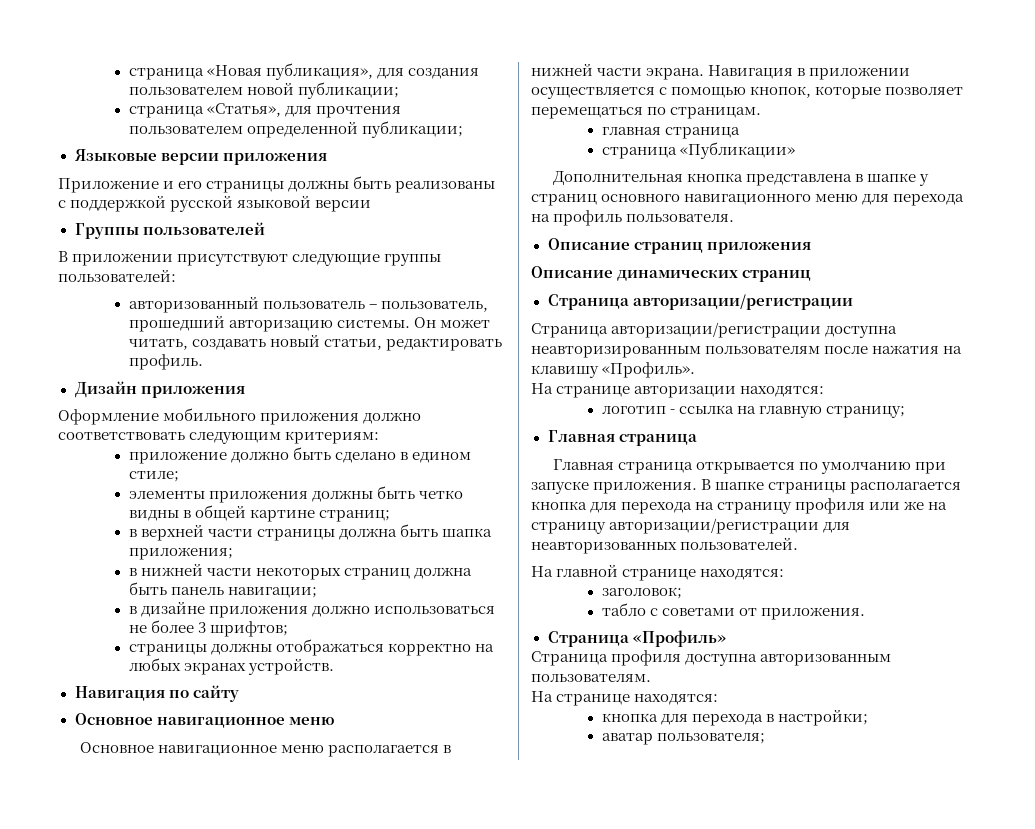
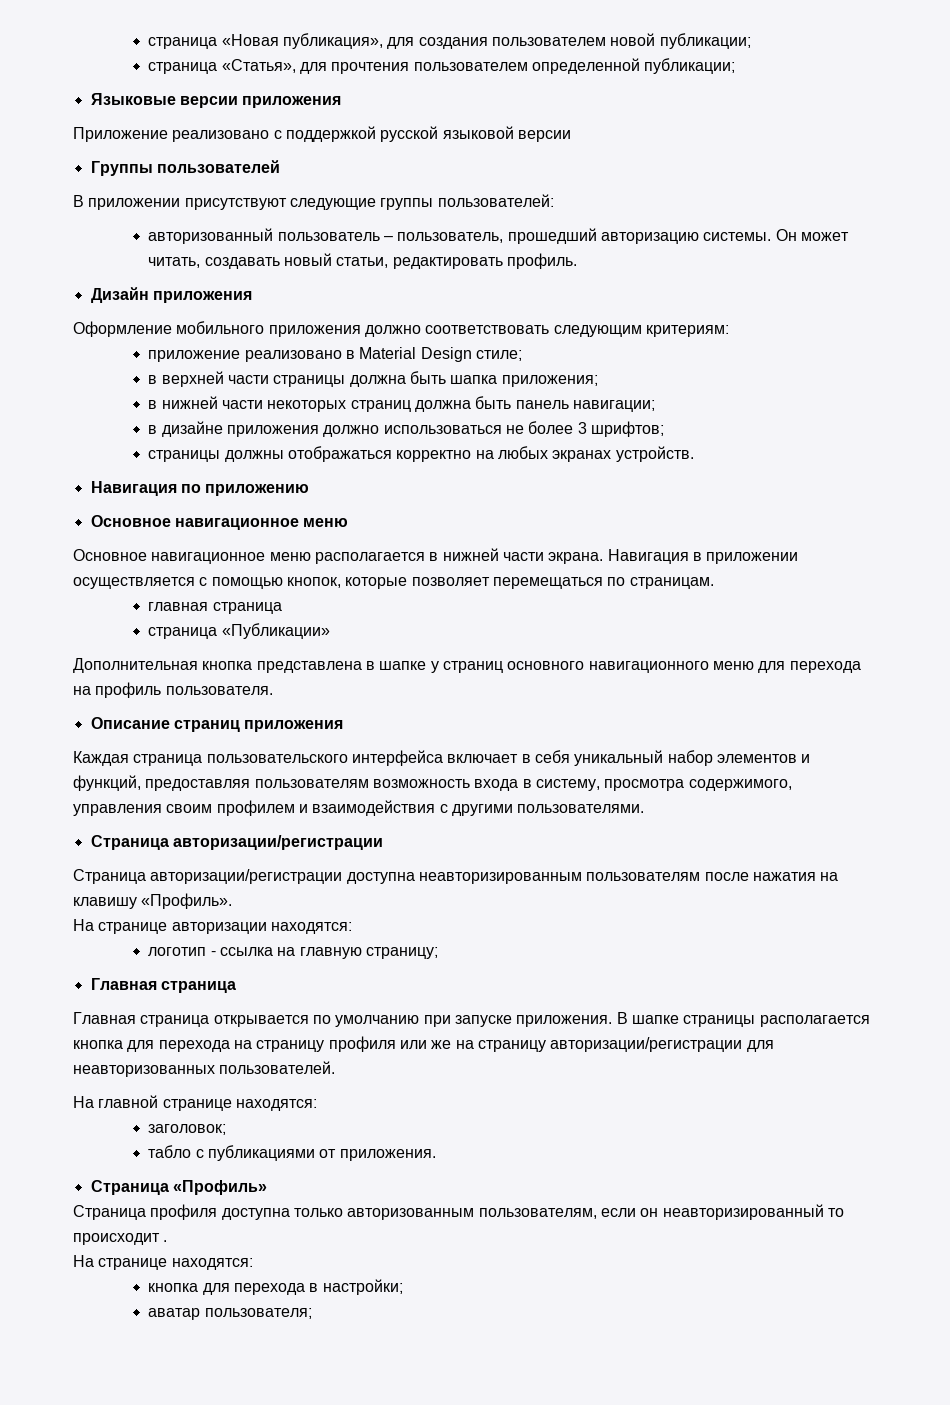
- Приложение и его страницы должны быть реализованы с поддержкой русской языковой версии
+ Приложение реализовано с поддержкой русской языковой версии
- приложение должно быть сделано в едином стиле;
- элементы приложения должны быть четко видны в общей картине страниц;
+ приложение реализовано в Material Design стиле;
- Навигация по сайту
+ Навигация по приложению
- Описание динамических страниц
+ Каждая страница пользовательского интерфейса включает в себя уникальный набор элементов и функций, предоставляя пользователям возможность входа в систему, просмотра содержимого, управления своим профилем и взаимодействия с другими пользователями.
- табло с советами от приложения.
+ табло с публикациями от приложения.
- Страница профиля доступна авторизованным пользователям.
+ Страница профиля доступна только авторизованным пользователям, если он неавторизированный то происходит .

